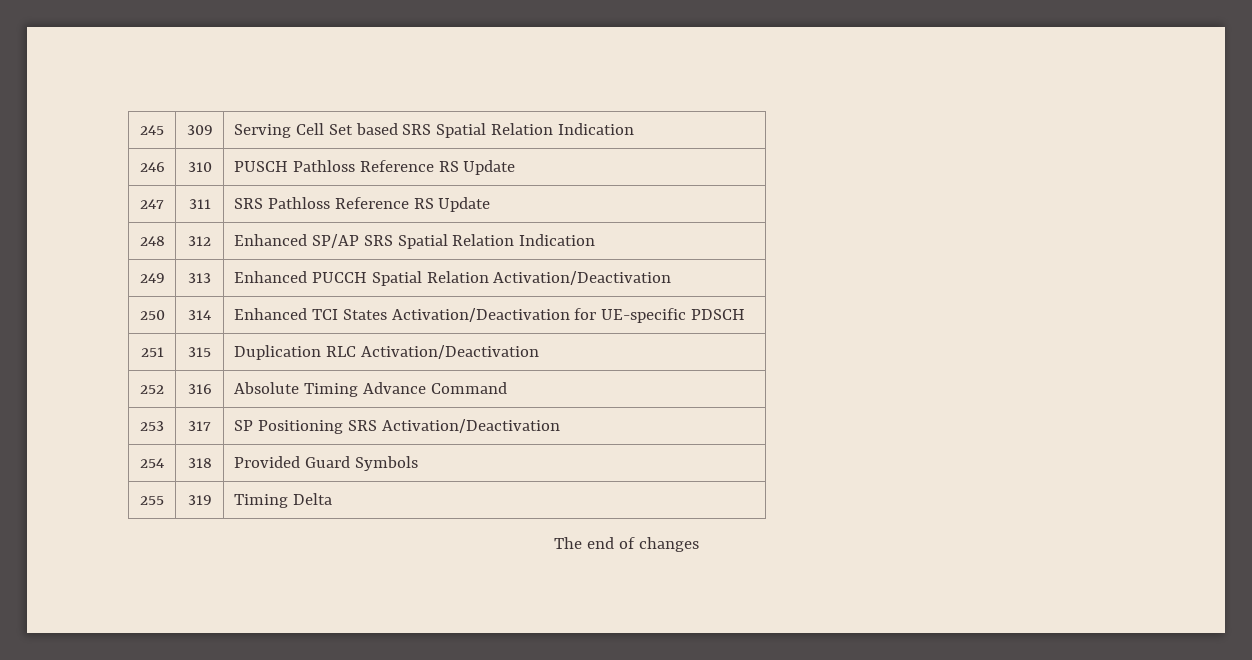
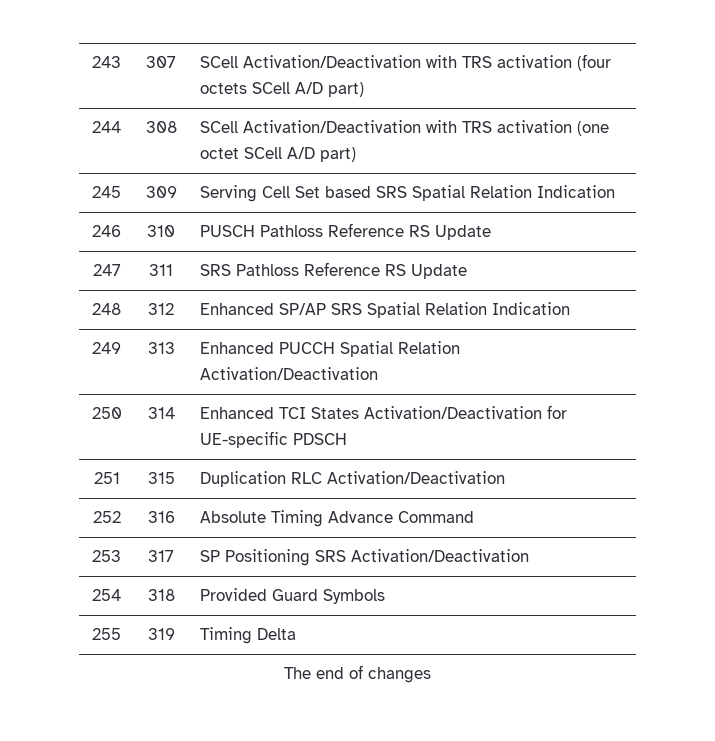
+ 243 | 307 | SCell Activation/Deactivation with TRS activation (four octets SCell A/D part)
+ 244 | 308 | SCell Activation/Deactivation with TRS activation (one octet SCell A/D part)

